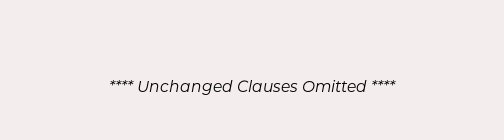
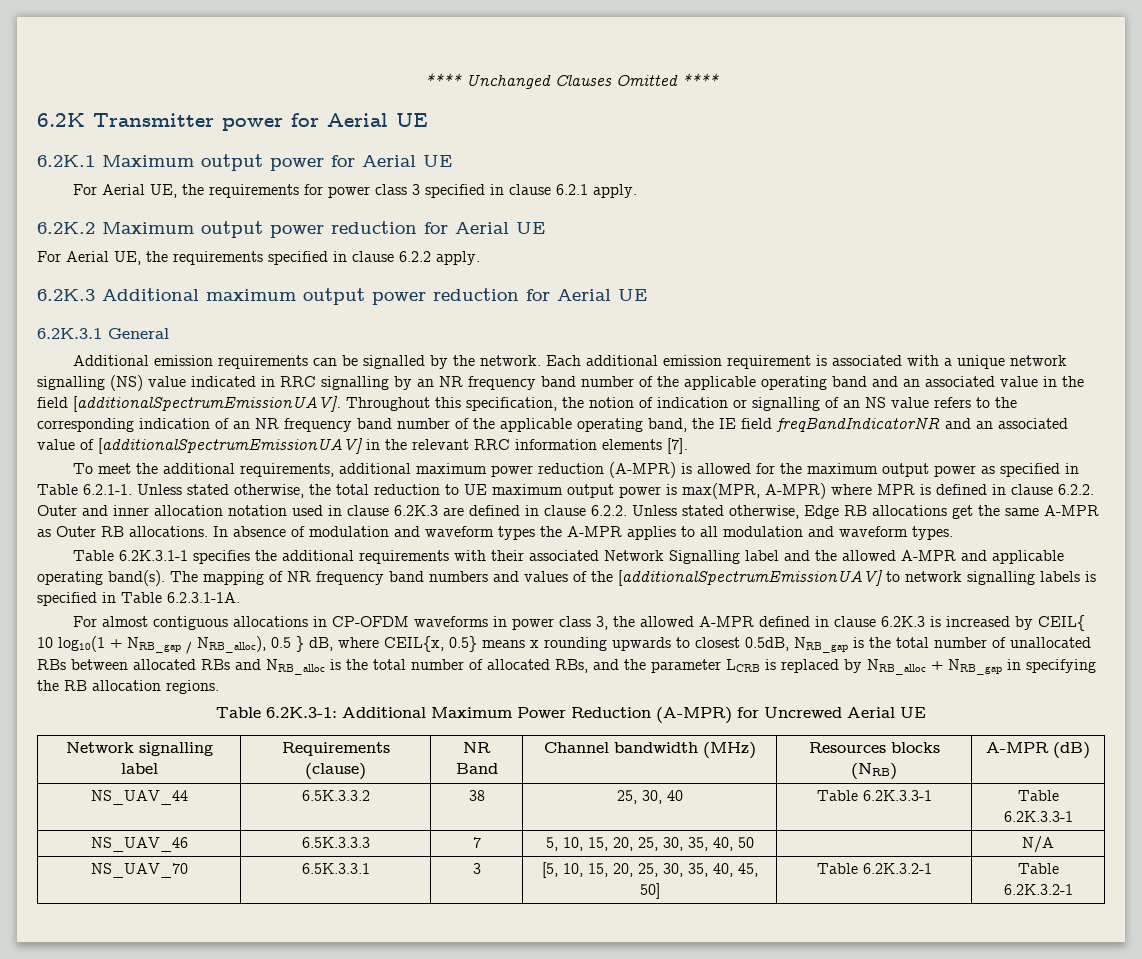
+ 6.2K Transmitter power for Aerial UE
+ 6.2K.1 Maximum output power for Aerial UE
+ For Aerial UE, the requirements for power class 3 specified in clause 6.2.1 apply.
+ 6.2K.2 Maximum output power reduction for Aerial UE
+ For Aerial UE, the requirements specified in clause 6.2.2 apply.
+ 6.2K.3 Additional maximum output power reduction for Aerial UE
+ 6.2K.3.1 General
+ Additional emission requirements can be signalled by the network. Each additional emission requirement is associated with a unique network signalling (NS) value indicated in RRC signalling by an NR frequency band number of the applicable operating band and an associated value in the field [additionalSpectrumEmissionUAV]. Throughout this specification, the notion of indication or signalling of an NS value refers to the corresponding indication of an NR frequency band number of the applicable operating band, the IE field freqBandIndicatorNR and an associated value of [additionalSpectrumEmissionUAV] in the relevant RRC information elements [7].
+ To meet the additional requirements, additional maximum power reduction (A-MPR) is allowed for the maximum output power as specified in Table 6.2.1-1. Unless stated otherwise, the total reduction to UE maximum output power is max(MPR, A-MPR) where MPR is defined in clause 6.2.2. Outer and inner allocation notation used in clause 6.2K.3 are defined in clause 6.2.2. Unless stated otherwise, Edge RB allocations get the same A-MPR as Outer RB allocations. In absence of modulation and waveform types the A-MPR applies to all modulation and waveform types.
+ Table 6.2K.3.1-1 specifies the additional requirements with their associated Network Signalling label and the allowed A-MPR and applicable operating band(s). The mapping of NR frequency band numbers and values of the [additionalSpectrumEmissionUAV] to network signalling labels is specified in Table 6.2.3.1-1A.
+ For almost contiguous allocations in CP-OFDM waveforms in power class 3, the allowed A-MPR defined in clause 6.2K.3 is increased by CEIL{ 10 log10(1 + NRB_gap / NRB_alloc), 0.5 } dB, where CEIL{x, 0.5} means x rounding upwards to closest 0.5dB, NRB_gap is the total number of unallocated RBs between allocated RBs and NRB_alloc is the total number of allocated RBs, and the parameter LCRB is replaced by NRB_alloc + NRB_gap in specifying the RB allocation regions.
+ Table 6.2K.3-1: Additional Maximum Power Reduction (A-MPR) for Uncrewed Aerial UE
+ Network signalling label | Requirements (clause) | NR Band | Channel bandwidth (MHz) | Resources blocks (NRB) | A-MPR (dB)
+ NS_UAV_44 | 6.5K.3.3.2 | 38 | 25, 30, 40 | Table 6.2K.3.3-1 | Table 6.2K.3.3-1
+ NS_UAV_46 | 6.5K.3.3.3 | 7 | 5, 10, 15, 20, 25, 30, 35, 40, 50 | | N/A
+ NS_UAV_70 | 6.5K.3.3.1 | 3 | [5, 10, 15, 20, 25, 30, 35, 40, 45, 50] | Table 6.2K.3.2-1 | Table 6.2K.3.2-1

